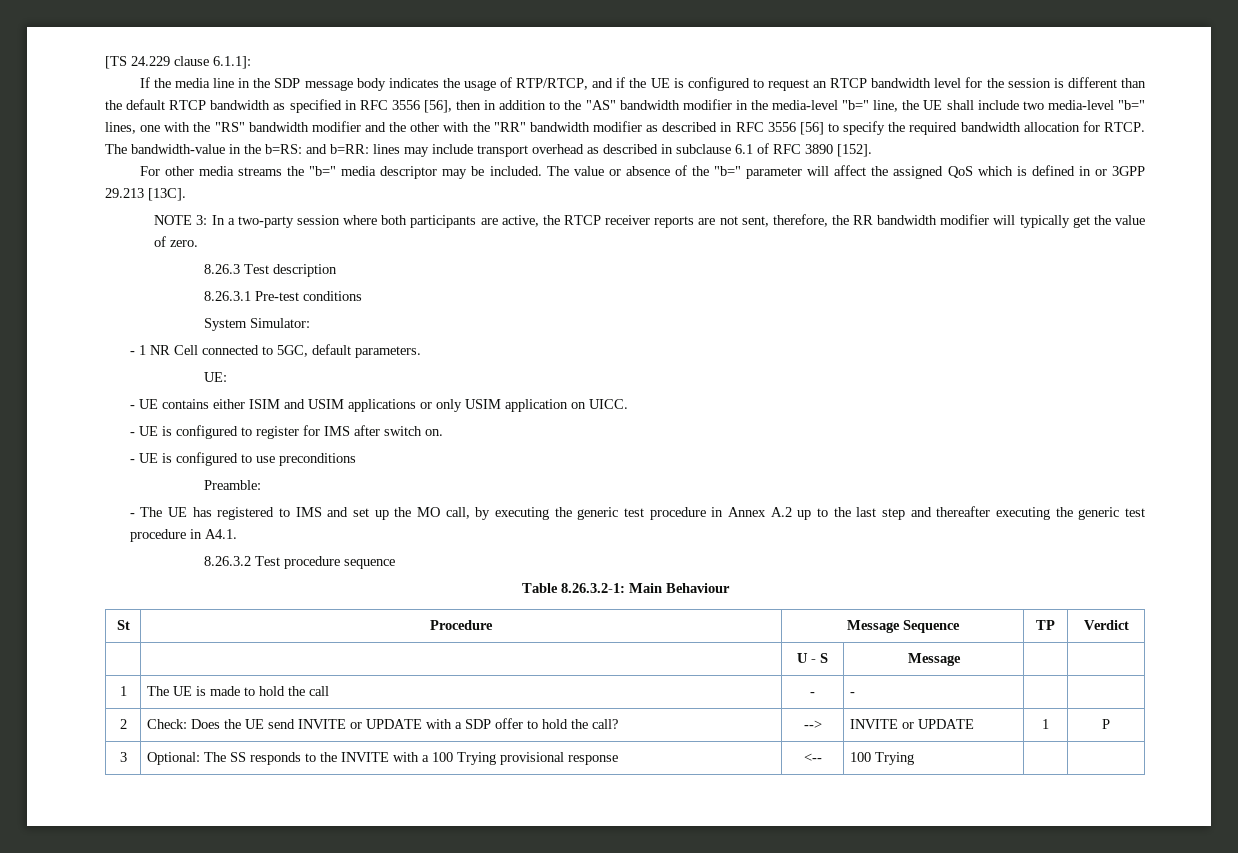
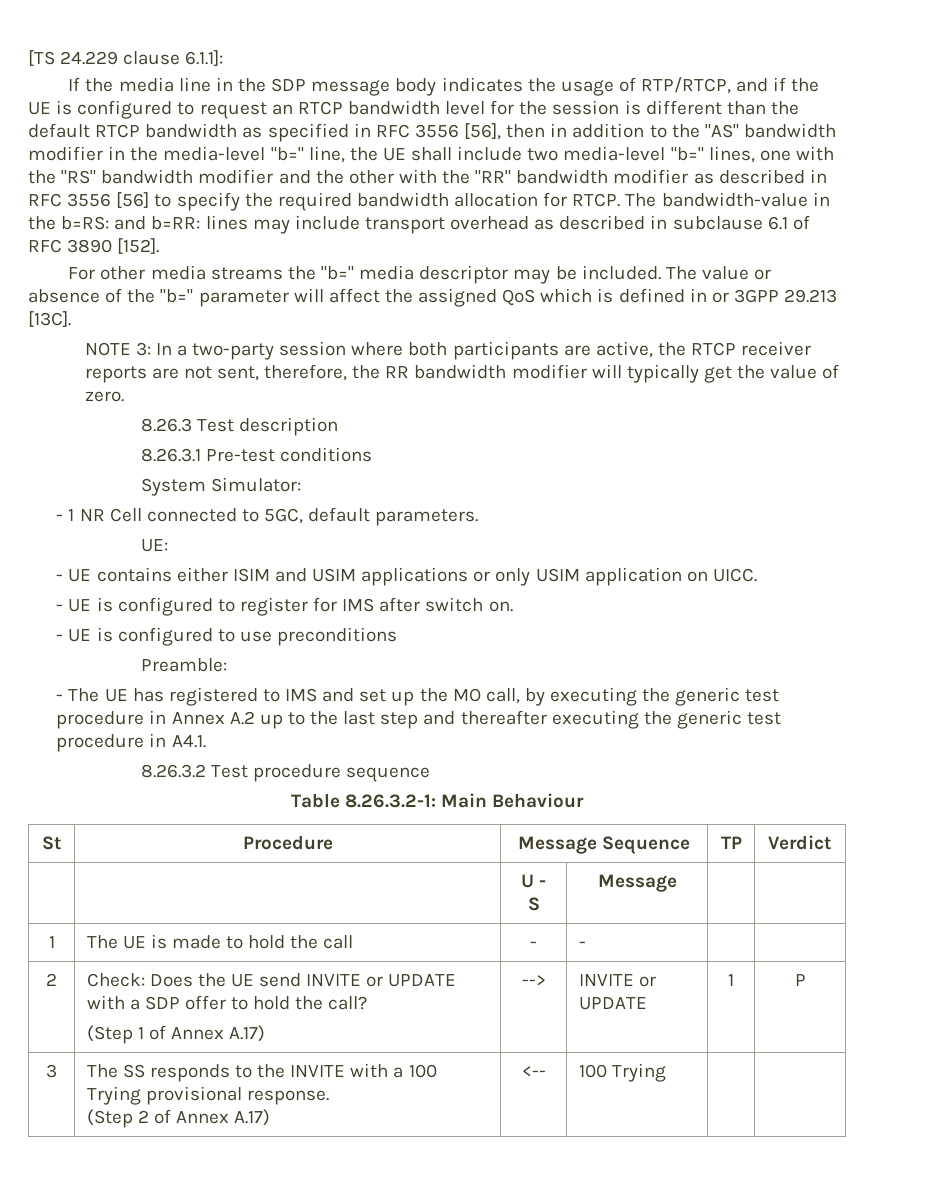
- 2 | Check: Does the UE send INVITE or UPDATE with a SDP offer to hold the call? | --> | INVITE or UPDATE | 1 | P
+ 2 | Check: Does the UE send INVITE or UPDATE with a SDP offer to hold the call?
+ (Step 1 of Annex A.17) | --> | INVITE or UPDATE | 1 | P
- 3 | Optional: The SS responds to the INVITE with a 100 Trying provisional response | <-- | 100 Trying | |
+ 3 | The SS responds to the INVITE with a 100 Trying provisional response.
+ (Step 2 of Annex A.17) | <-- | 100 Trying | |

